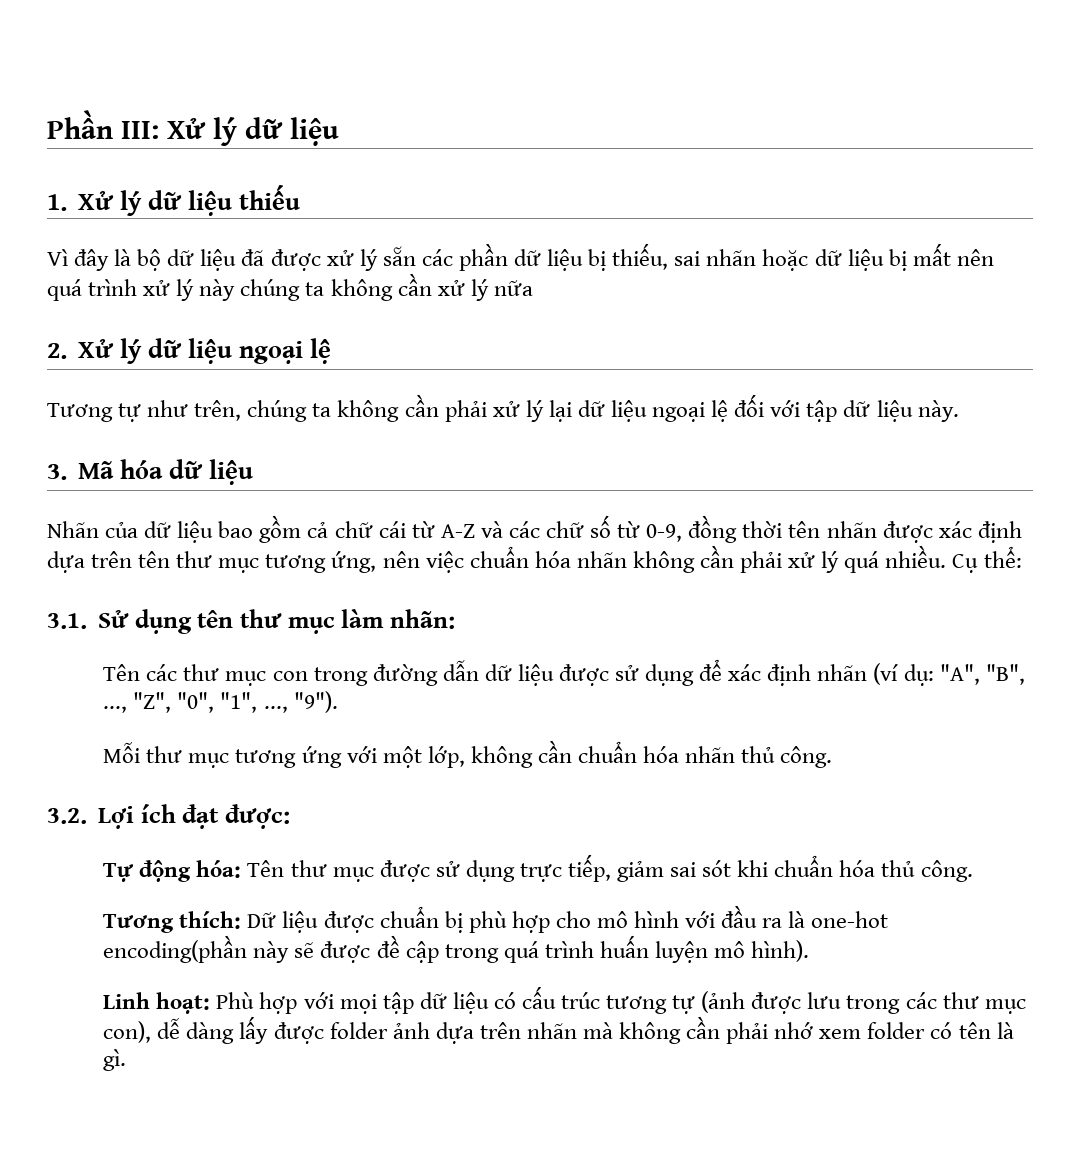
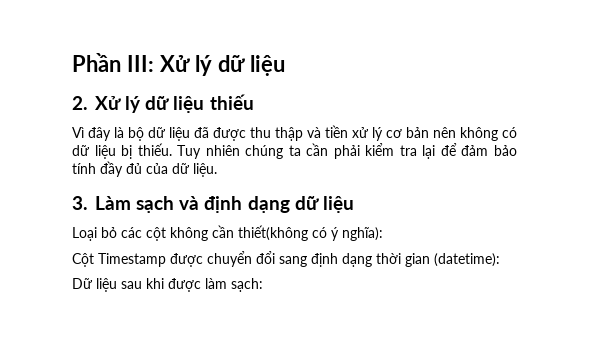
- 1. Xử lý dữ liệu thiếu
+ 2. Xử lý dữ liệu thiếu
- Vì đây là bộ dữ liệu đã được xử lý sẵn các phần dữ liệu bị thiếu, sai nhãn hoặc dữ liệu bị mất nên quá trình xử lý này chúng ta không cần xử lý nữa
- 2. Xử lý dữ liệu ngoại lệ
- Tương tự như trên, chúng ta không cần phải xử lý lại dữ liệu ngoại lệ đối với tập dữ liệu này.
- 3. Mã hóa dữ liệu
- Nhãn của dữ liệu bao gồm cả chữ cái từ A-Z và các chữ số từ 0-9, đồng thời tên nhãn được xác định dựa trên tên thư mục tương ứng, nên việc chuẩn hóa nhãn không cần phải xử lý quá nhiều. Cụ thể:
- 3.1. Sử dụng tên thư mục làm nhãn:
- Tên các thư mục con trong đường dẫn dữ liệu được sử dụng để xác định nhãn (ví dụ: "A", "B", ..., "Z", "0", "1", ..., "9").
- Mỗi thư mục tương ứng với một lớp, không cần chuẩn hóa nhãn thủ công.
- 3.2. Lợi ích đạt được:
- Tự động hóa: Tên thư mục được sử dụng trực tiếp, giảm sai sót khi chuẩn hóa thủ công.
- Tương thích: Dữ liệu được chuẩn bị phù hợp cho mô hình với đầu ra là one-hot encoding(phần này sẽ được đề cập trong quá trình huấn luyện mô hình).
- Linh hoạt: Phù hợp với mọi tập dữ liệu có cấu trúc tương tự (ảnh được lưu trong các thư mục con), dễ dàng lấy được folder ảnh dựa trên nhãn mà không cần phải nhớ xem folder có tên là gì.
+ Vì đây là bộ dữ liệu đã được thu thập và tiền xử lý cơ bản nên không có dữ liệu bị thiếu. Tuy nhiên chúng ta cần phải kiểm tra lại để đảm bảo tính đầy đủ của dữ liệu.
+ 3. Làm sạch và định dạng dữ liệu
+ Loại bỏ các cột không cần thiết(không có ý nghĩa):
+ Cột Timestamp được chuyển đổi sang định dạng thời gian (datetime):
+ Dữ liệu sau khi được làm sạch:

